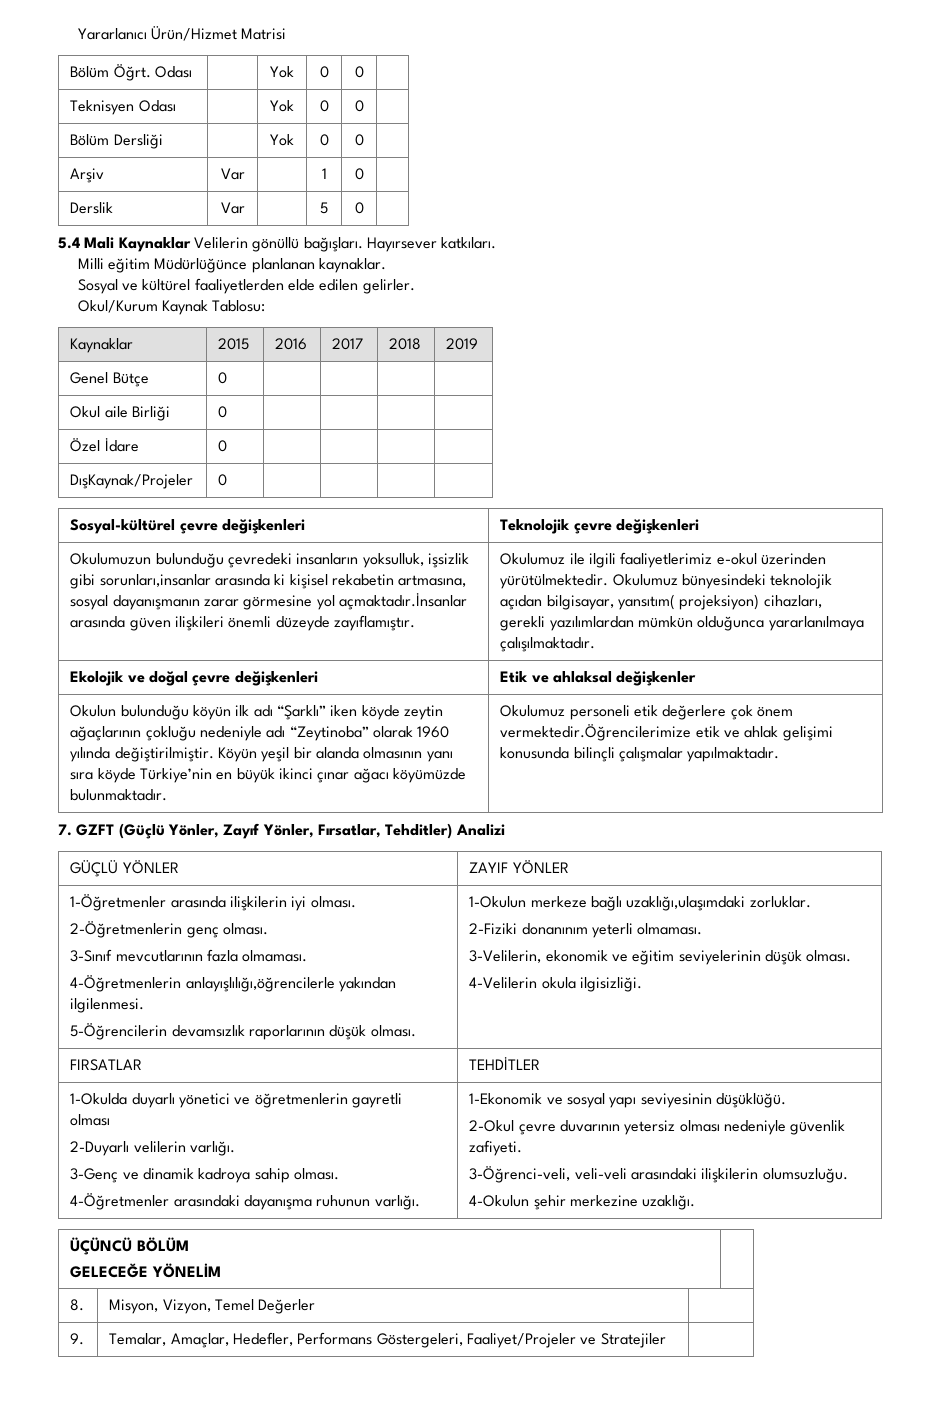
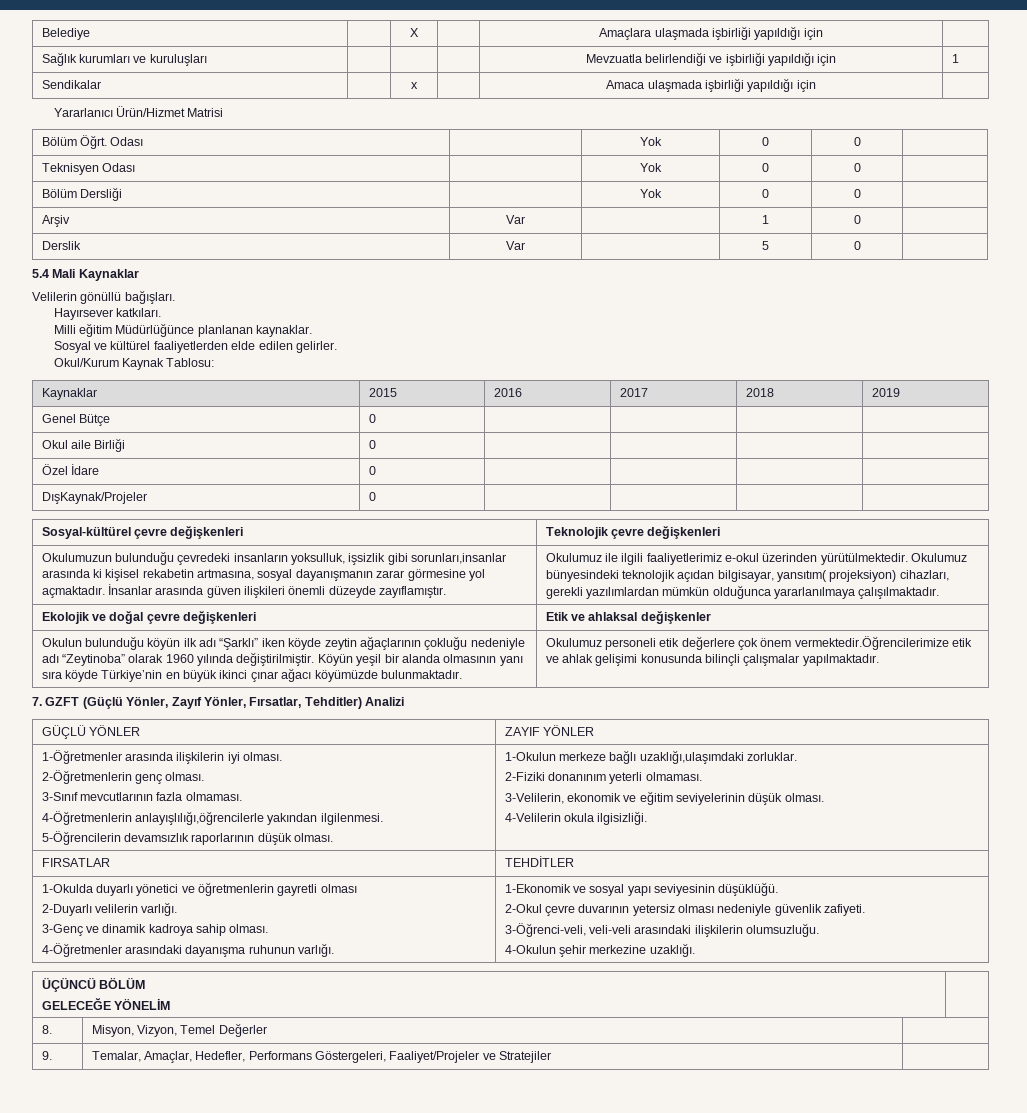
+ Belediye | | X | | Amaçlara ulaşmada işbirliği yapıldığı için |
+ Sağlık kurumları ve kuruluşları | | | | Mevzuatla belirlendiği ve işbirliği yapıldığı için | 1
+ Sendikalar | | x | | Amaca ulaşmada işbirliği yapıldığı için |
- 5.4 Mali Kaynaklar Velilerin gönüllü bağışları. Hayırsever katkıları.
+ 5.4 Mali Kaynaklar
+ Velilerin gönüllü bağışları.
+ Hayırsever katkıları.
- Okulumuzun bulunduğu çevredeki insanların yoksulluk, işsizlik gibi sorunları,insanlar arasında ki kişisel rekabetin artmasına, sosyal dayanışmanın zarar görmesine yol açmaktadır.İnsanlar arasında güven ilişkileri önemli düzeyde zayıflamıştır.
+ Okulumuzun bulunduğu çevredeki insanların yoksulluk, işsizlik gibi sorunları,insanlar arasında ki kişisel rekabetin artmasına, sosyal dayanışmanın zarar görmesine yol açmaktadır. İnsanlar arasında güven ilişkileri önemli düzeyde zayıflamıştır.

